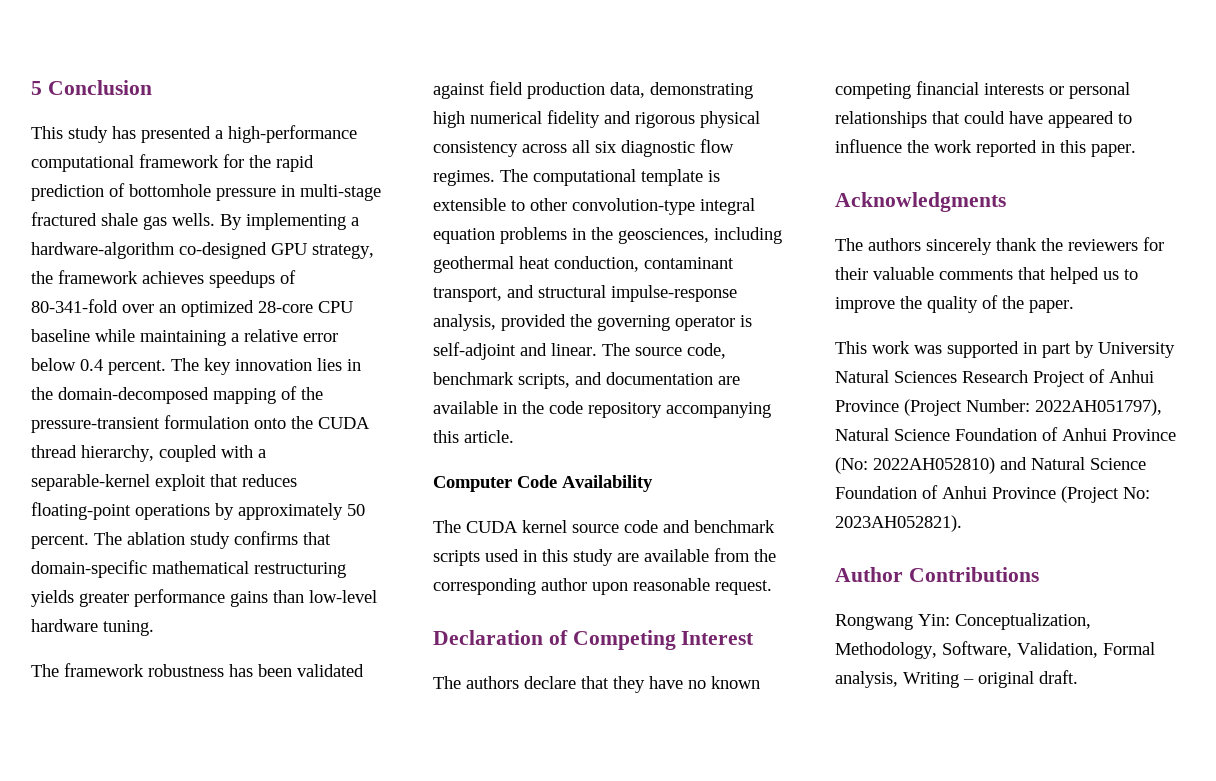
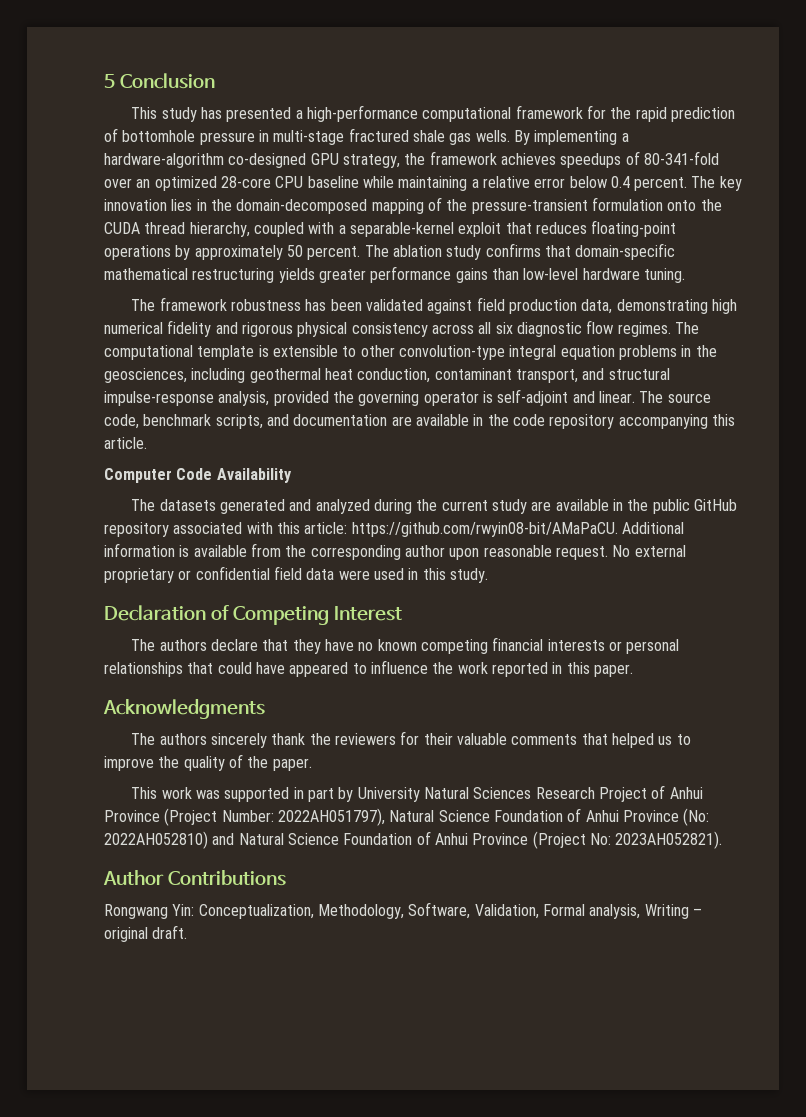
- The CUDA kernel source code and benchmark scripts used in this study are available from the corresponding author upon reasonable request.
+ The datasets generated and analyzed during the current study are available in the public GitHub repository associated with this article: https://github.com/rwyin08-bit/AMaPaCU. Additional information is available from the corresponding author upon reasonable request. No external proprietary or confidential field data were used in this study.

